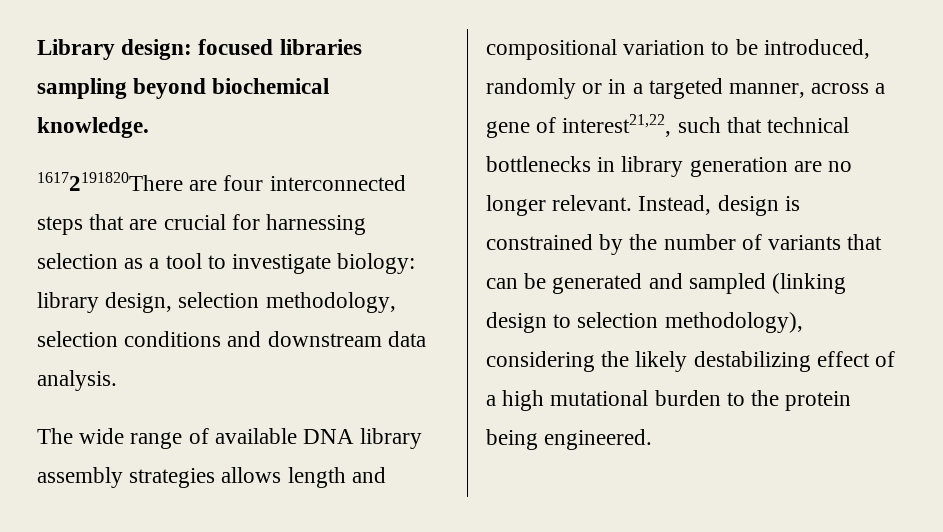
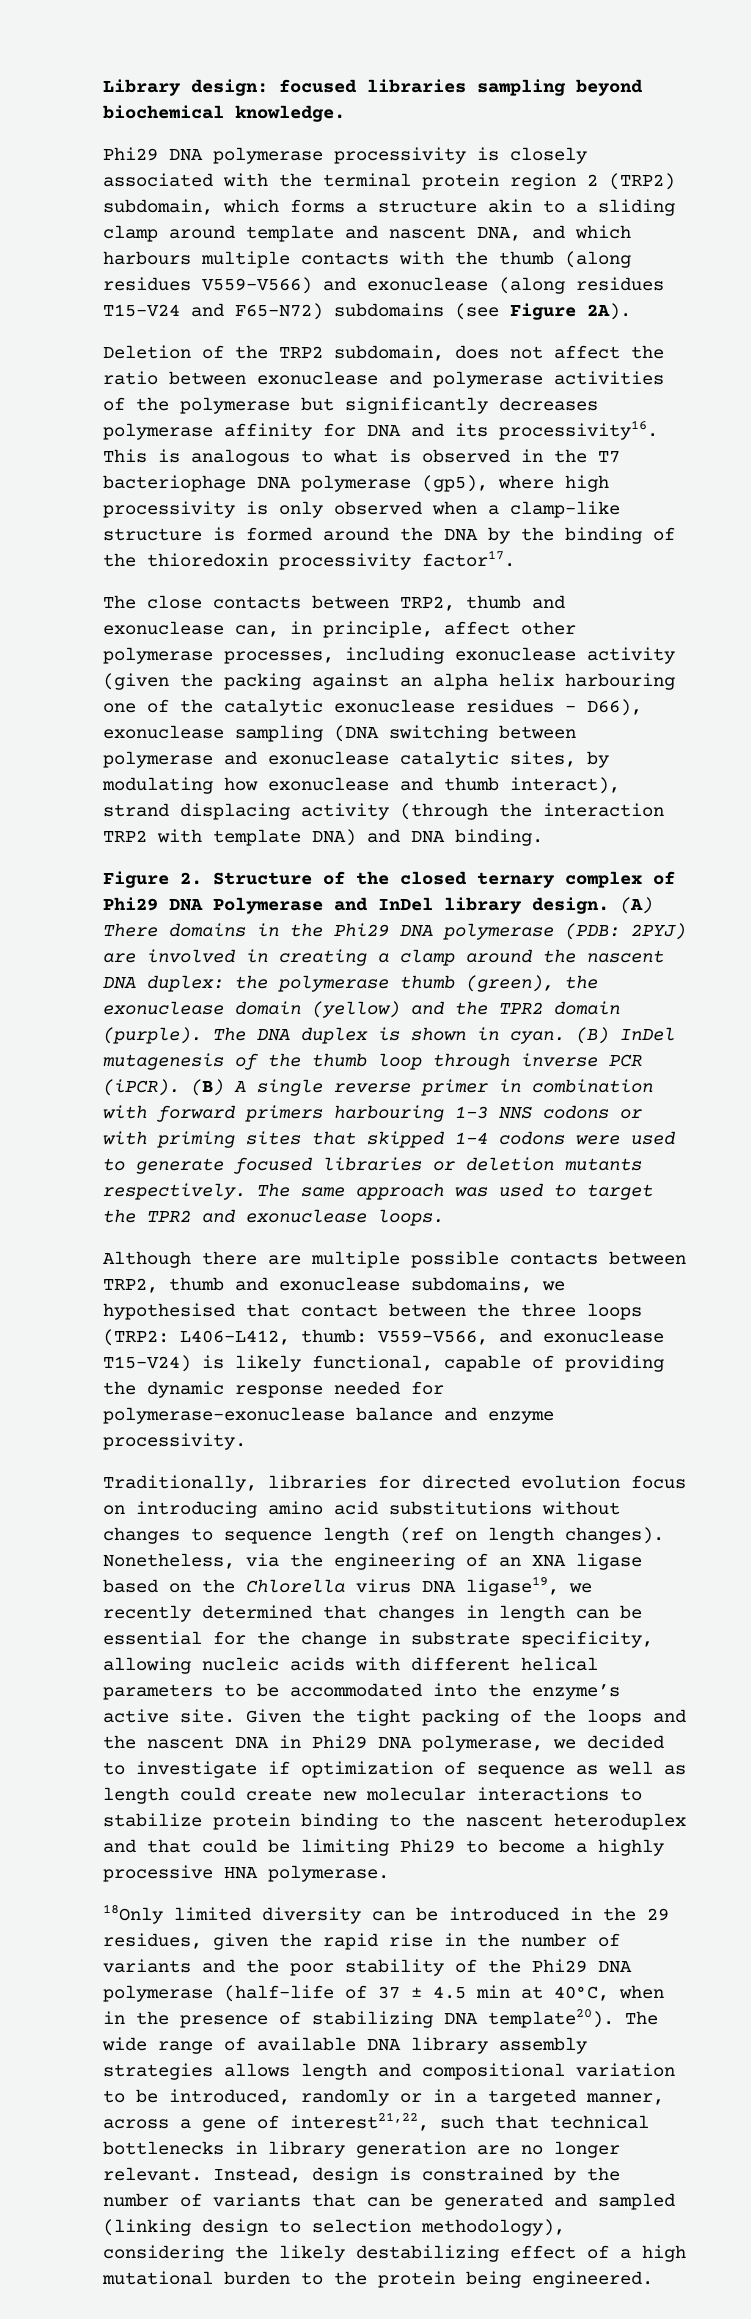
- 16172191820There are four interconnected steps that are crucial for harnessing selection as a tool to investigate biology: library design, selection methodology, selection conditions and downstream data analysis.
- The wide range of available DNA library assembly strategies allows length and compositional variation to be introduced, randomly or in a targeted manner, across a gene of interest21,22, such that technical bottlenecks in library generation are no longer relevant.
+ Phi29 DNA polymerase processivity is closely associated with the terminal protein region 2 (TRP2) subdomain, which forms a structure akin to a sliding clamp around template and nascent DNA, and which harbours multiple contacts with the thumb (along residues V559-V566) and exonuclease (along residues T15-V24 and F65-N72) subdomains (see Figure 2A).
+ Deletion of the TRP2 subdomain, does not affect the ratio between exonuclease and polymerase activities of the polymerase but significantly decreases polymerase affinity for DNA and its processivity16. This is analogous to what is observed in the T7 bacteriophage DNA polymerase (gp5), where high processivity is only observed when a clamp-like structure is formed around the DNA by the binding of the thioredoxin processivity factor17.
+ The close contacts between TRP2, thumb and exonuclease can, in principle, affect other polymerase processes, including exonuclease activity (given the packing against an alpha helix harbouring one of the catalytic exonuclease residues – D66), exonuclease sampling (DNA switching between polymerase and exonuclease catalytic sites, by modulating how exonuclease and thumb interact), strand displacing activity (through the interaction TRP2 with template DNA) and DNA binding.
+ Figure 2. Structure of the closed ternary complex of Phi29 DNA Polymerase and InDel library design. (A) There domains in the Phi29 DNA polymerase (PDB: 2PYJ) are involved in creating a clamp around the nascent DNA duplex: the polymerase thumb (green), the exonuclease domain (yellow) and the TPR2 domain (purple). The DNA duplex is shown in cyan. (B) InDel mutagenesis of the thumb loop through inverse PCR (iPCR). (B) A single reverse primer in combination with forward primers harbouring 1-3 NNS codons or with priming sites that skipped 1-4 codons were used to generate focused libraries or deletion mutants respectively. The same approach was used to target the TPR2 and exonuclease loops.
+ Although there are multiple possible contacts between TRP2, thumb and exonuclease subdomains, we hypothesised that contact between the three loops (TRP2: L406-L412, thumb: V559-V566, and exonuclease T15-V24) is likely functional, capable of providing the dynamic response needed for polymerase-exonuclease balance and enzyme processivity.
+ Traditionally, libraries for directed evolution focus on introducing amino acid substitutions without changes to sequence length (ref on length changes). Nonetheless, via the engineering of an XNA ligase based on the Chlorella virus DNA ligase19, we recently determined that changes in length can be essential for the change in substrate specificity, allowing nucleic acids with different helical parameters to be accommodated into the enzyme’s active site. Given the tight packing of the loops and the nascent DNA in Phi29 DNA polymerase, we decided to investigate if optimization of sequence as well as length could create new molecular interactions to stabilize protein binding to the nascent heteroduplex and that could be limiting Phi29 to become a highly processive HNA polymerase.
+ 18Only limited diversity can be introduced in the 29 residues, given the rapid rise in the number of variants and the poor stability of the Phi29 DNA polymerase (half-life of 37 ± 4.5 min at 40°C, when in the presence of stabilizing DNA template20). The wide range of available DNA library assembly strategies allows length and compositional variation to be introduced, randomly or in a targeted manner, across a gene of interest21,22, such that technical bottlenecks in library generation are no longer relevant.

